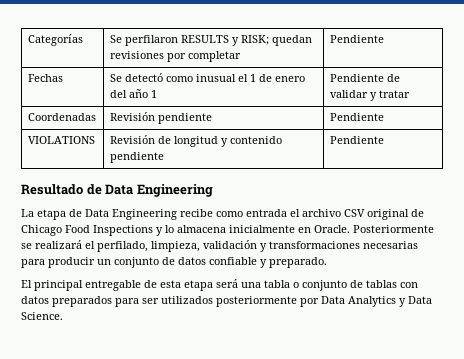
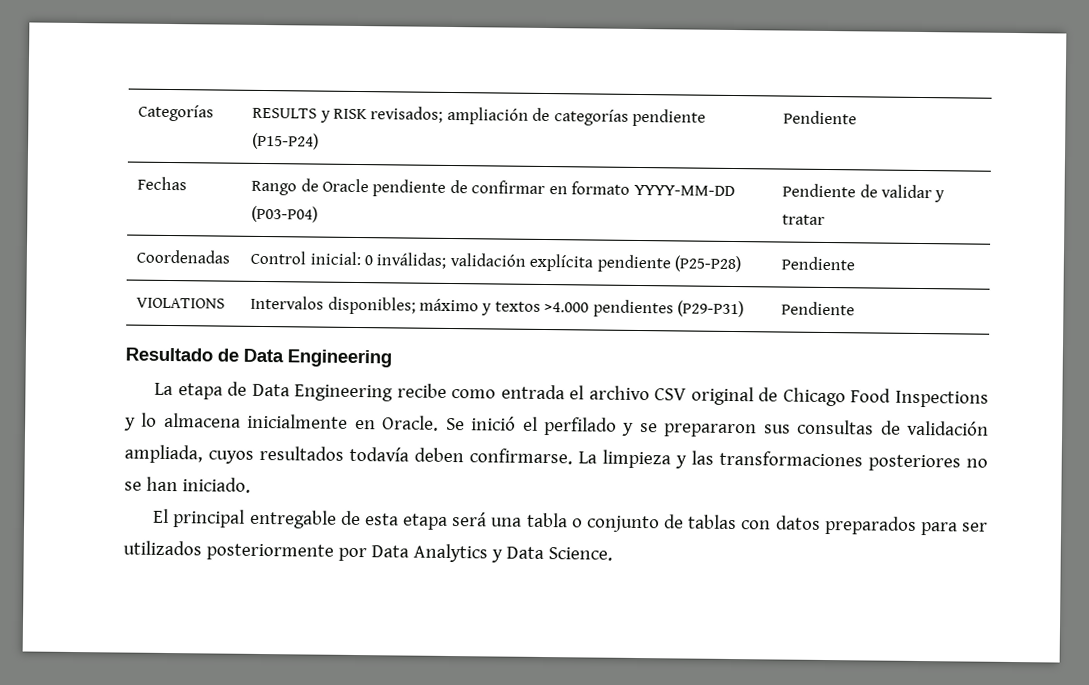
- Categorías | Se perfilaron RESULTS y RISK; quedan revisiones por completar | Pendiente
- Fechas | Se detectó como inusual el 1 de enero del año 1 | Pendiente de validar y tratar
+ Categorías | RESULTS y RISK revisados; ampliación de categorías pendiente (P15-P24) | Pendiente
+ Fechas | Rango de Oracle pendiente de confirmar en formato YYYY-MM-DD (P03-P04) | Pendiente de validar y tratar
- Coordenadas | Revisión pendiente | Pendiente
+ Coordenadas | Control inicial: 0 inválidas; validación explícita pendiente (P25-P28) | Pendiente
- VIOLATIONS | Revisión de longitud y contenido pendiente | Pendiente
+ VIOLATIONS | Intervalos disponibles; máximo y textos >4.000 pendientes (P29-P31) | Pendiente
- Posteriormente se realizará el perfilado, limpieza, validación y transformaciones necesarias para producir un conjunto de datos confiable y preparado.
+ Se inició el perfilado y se prepararon sus consultas de validación ampliada, cuyos resultados todavía deben confirmarse. La limpieza y las transformaciones posteriores no se han iniciado.

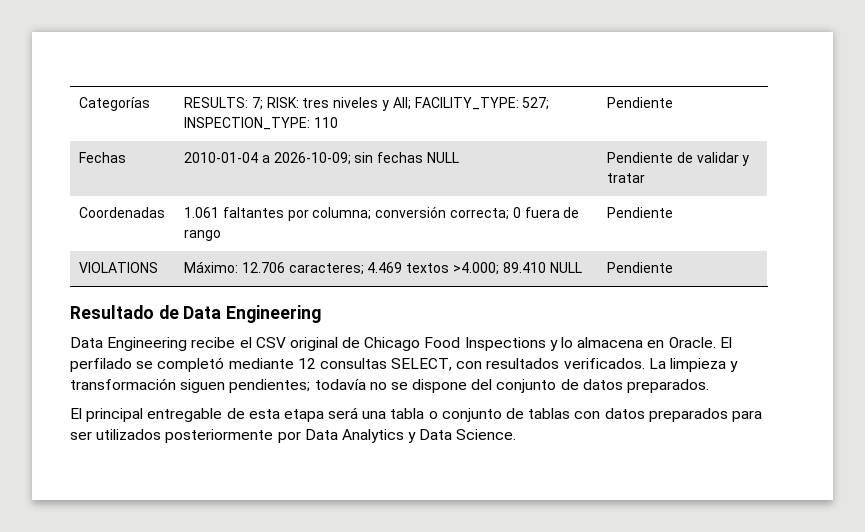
- Categorías | RESULTS y RISK revisados; ampliación de categorías pendiente (P15-P24) | Pendiente
- Fechas | Rango de Oracle pendiente de confirmar en formato YYYY-MM-DD (P03-P04) | Pendiente de validar y tratar
+ Categorías | RESULTS: 7; RISK: tres niveles y All; FACILITY_TYPE: 527; INSPECTION_TYPE: 110 | Pendiente
+ Fechas | 2010-01-04 a 2026-10-09; sin fechas NULL | Pendiente de validar y tratar
- Coordenadas | Control inicial: 0 inválidas; validación explícita pendiente (P25-P28) | Pendiente
- VIOLATIONS | Intervalos disponibles; máximo y textos >4.000 pendientes (P29-P31) | Pendiente
+ Coordenadas | 1.061 faltantes por columna; conversión correcta; 0 fuera de rango | Pendiente
+ VIOLATIONS | Máximo: 12.706 caracteres; 4.469 textos >4.000; 89.410 NULL | Pendiente
- La etapa de Data Engineering recibe como entrada el archivo CSV original de Chicago Food Inspections y lo almacena inicialmente en Oracle.
+ Data Engineering recibe el CSV original de Chicago Food Inspections y lo almacena en Oracle.
- Se inició el perfilado y se prepararon sus consultas de validación ampliada, cuyos resultados todavía deben confirmarse. La limpieza y las transformaciones posteriores no se han iniciado.
+ El perfilado se completó mediante 12 consultas SELECT, con resultados verificados. La limpieza y transformación siguen pendientes; todavía no se dispone del conjunto de datos preparados.

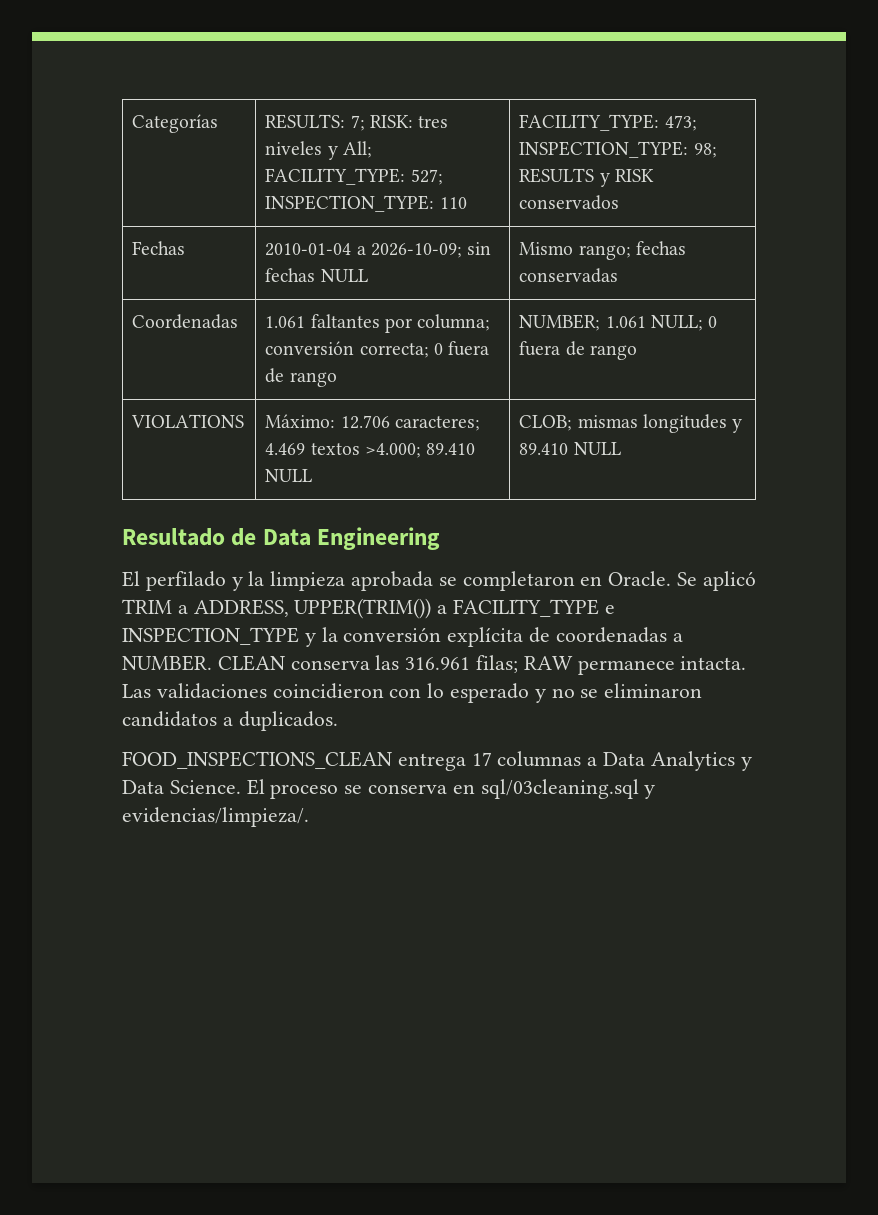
- Categorías | RESULTS: 7; RISK: tres niveles y All; FACILITY_TYPE: 527; INSPECTION_TYPE: 110 | Pendiente
+ Categorías | RESULTS: 7; RISK: tres niveles y All; FACILITY_TYPE: 527; INSPECTION_TYPE: 110 | FACILITY_TYPE: 473; INSPECTION_TYPE: 98; RESULTS y RISK conservados
- Fechas | 2010-01-04 a 2026-10-09; sin fechas NULL | Pendiente de validar y tratar
+ Fechas | 2010-01-04 a 2026-10-09; sin fechas NULL | Mismo rango; fechas conservadas
- Coordenadas | 1.061 faltantes por columna; conversión correcta; 0 fuera de rango | Pendiente
+ Coordenadas | 1.061 faltantes por columna; conversión correcta; 0 fuera de rango | NUMBER; 1.061 NULL; 0 fuera de rango
- VIOLATIONS | Máximo: 12.706 caracteres; 4.469 textos >4.000; 89.410 NULL | Pendiente
+ VIOLATIONS | Máximo: 12.706 caracteres; 4.469 textos >4.000; 89.410 NULL | CLOB; mismas longitudes y 89.410 NULL
  Resultado de Data Engineering
- Data Engineering recibe el CSV original de Chicago Food Inspections y lo almacena en Oracle. El perfilado se completó mediante 12 consultas SELECT, con resultados verificados. La limpieza y transformación siguen pendientes; todavía no se dispone del conjunto de datos preparados.
- El principal entregable de esta etapa será una tabla o conjunto de tablas con datos preparados para ser utilizados posteriormente por Data Analytics y Data Science.
+ El perfilado y la limpieza aprobada se completaron en Oracle. Se aplicó TRIM a ADDRESS, UPPER(TRIM()) a FACILITY_TYPE e INSPECTION_TYPE y la conversión explícita de coordenadas a NUMBER. CLEAN conserva las 316.961 filas; RAW permanece intacta. Las validaciones coincidieron con lo esperado y no se eliminaron candidatos a duplicados.
+ FOOD_INSPECTIONS_CLEAN entrega 17 columnas a Data Analytics y Data Science.
+ El proceso se conserva en sql/03cleaning.sql y evidencias/limpieza/.

